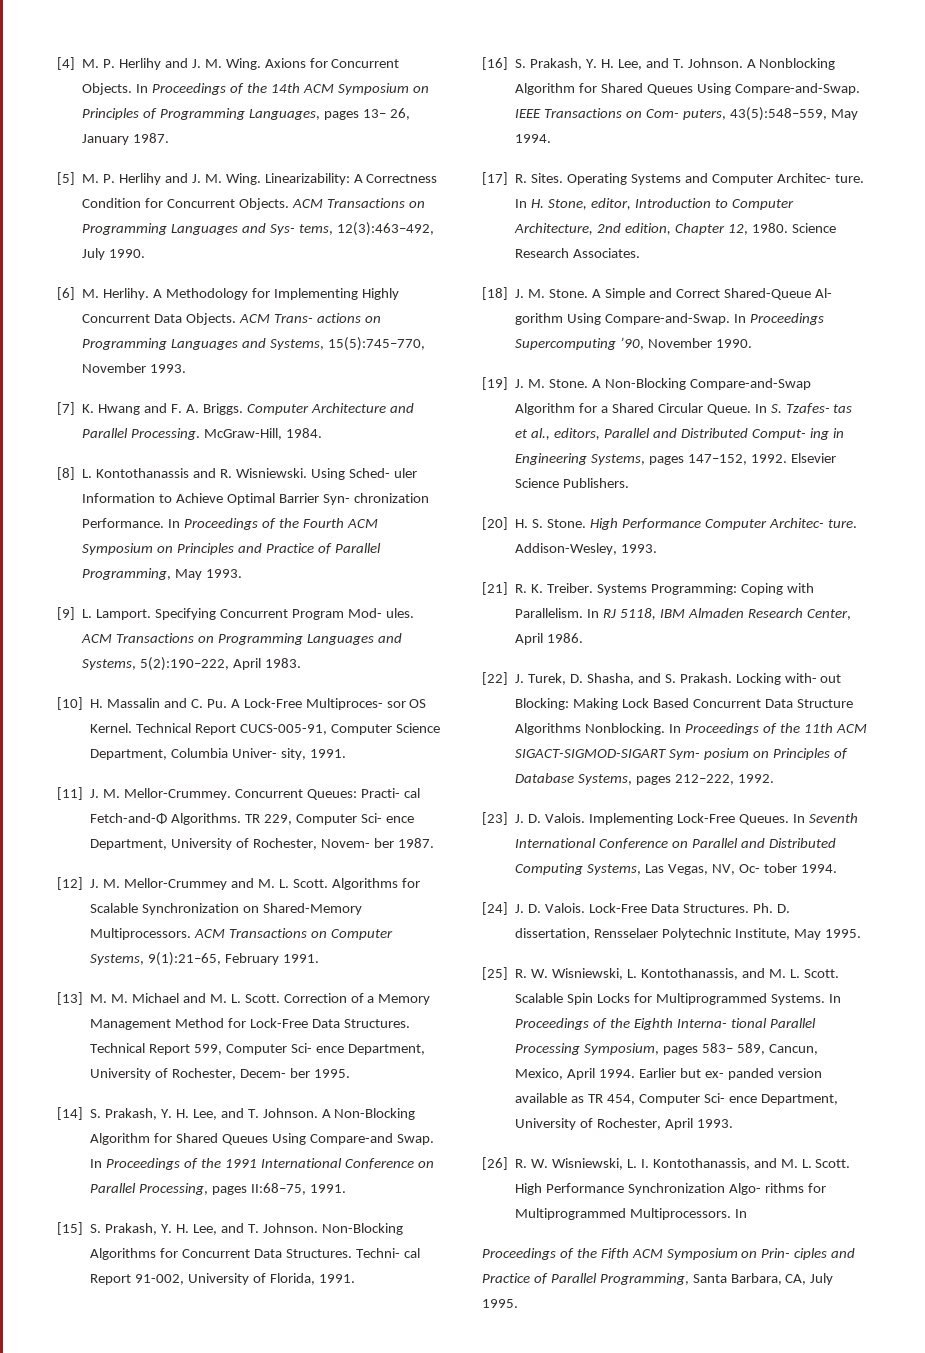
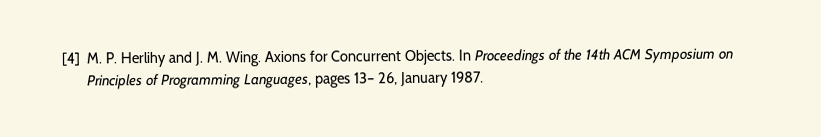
- [5] M. P. Herlihy and J. M. Wing. Linearizability: A Correctness Condition for Concurrent Objects. ACM Transactions on Programming Languages and Sys- tems, 12(3):463–492, July 1990.
- [6] M. Herlihy. A Methodology for Implementing Highly Concurrent Data Objects. ACM Trans- actions on Programming Languages and Systems, 15(5):745–770, November 1993.
- [7] K. Hwang and F. A. Briggs. Computer Architecture and Parallel Processing. McGraw-Hill, 1984.
- [8] L. Kontothanassis and R. Wisniewski. Using Sched- uler Information to Achieve Optimal Barrier Syn- chronization Performance. In Proceedings of the Fourth ACM Symposium on Principles and Practice of Parallel Programming, May 1993.
- [9] L. Lamport. Specifying Concurrent Program Mod- ules. ACM Transactions on Programming Languages and Systems, 5(2):190–222, April 1983.
- [10] H. Massalin and C. Pu. A Lock-Free Multiproces- sor OS Kernel. Technical Report CUCS-005-91, Computer Science Department, Columbia Univer- sity, 1991.
- [11] J. M. Mellor-Crummey. Concurrent Queues: Practi- cal Fetch-and-Φ Algorithms. TR 229, Computer Sci- ence Department, University of Rochester, Novem- ber 1987.
- [12] J. M. Mellor-Crummey and M. L. Scott. Algorithms for Scalable Synchronization on Shared-Memory Multiprocessors. ACM Transactions on Computer Systems, 9(1):21–65, February 1991.
- [13] M. M. Michael and M. L. Scott. Correction of a Memory Management Method for Lock-Free Data Structures. Technical Report 599, Computer Sci- ence Department, University of Rochester, Decem- ber 1995.
- [14] S. Prakash, Y. H. Lee, and T. Johnson. A Non-Blocking Algorithm for Shared Queues Using Compare-and Swap. In Proceedings of the 1991 International Conference on Parallel Processing, pages II:68–75, 1991.
- [15] S. Prakash, Y. H. Lee, and T. Johnson. Non-Blocking Algorithms for Concurrent Data Structures. Techni- cal Report 91-002, University of Florida, 1991.
- [16] S. Prakash, Y. H. Lee, and T. Johnson. A Nonblocking Algorithm for Shared Queues Using Compare-and-Swap. IEEE Transactions on Com- puters, 43(5):548–559, May 1994.
- [17] R. Sites. Operating Systems and Computer Architec- ture. In H. Stone, editor, Introduction to Computer Architecture, 2nd edition, Chapter 12, 1980. Science Research Associates.
- [18] J. M. Stone. A Simple and Correct Shared-Queue Al- gorithm Using Compare-and-Swap. In Proceedings Supercomputing ’90, November 1990.
- [19] J. M. Stone. A Non-Blocking Compare-and-Swap Algorithm for a Shared Circular Queue. In S. Tzafes- tas et al., editors, Parallel and Distributed Comput- ing in Engineering Systems, pages 147–152, 1992. Elsevier Science Publishers.
- [20] H. S. Stone. High Performance Computer Architec- ture. Addison-Wesley, 1993.
- [21] R. K. Treiber. Systems Programming: Coping with Parallelism. In RJ 5118, IBM Almaden Research Center, April 1986.
- [22] J. Turek, D. Shasha, and S. Prakash. Locking with- out Blocking: Making Lock Based Concurrent Data Structure Algorithms Nonblocking. In Proceedings of the 11th ACM SIGACT-SIGMOD-SIGART Sym- posium on Principles of Database Systems, pages 212–222, 1992.
- [23] J. D. Valois. Implementing Lock-Free Queues. In Seventh International Conference on Parallel and Distributed Computing Systems, Las Vegas, NV, Oc- tober 1994.
- [24] J. D. Valois. Lock-Free Data Structures. Ph. D. dissertation, Rensselaer Polytechnic Institute, May 1995.
- [25] R. W. Wisniewski, L. Kontothanassis, and M. L. Scott. Scalable Spin Locks for Multiprogrammed Systems. In Proceedings of the Eighth Interna- tional Parallel Processing Symposium, pages 583– 589, Cancun, Mexico, April 1994. Earlier but ex- panded version available as TR 454, Computer Sci- ence Department, University of Rochester, April 1993.
- [26] R. W. Wisniewski, L. I. Kontothanassis, and M. L. Scott. High Performance Synchronization Algo- rithms for Multiprogrammed Multiprocessors. In
- Proceedings of the Fifth ACM Symposium on Prin- ciples and Practice of Parallel Programming, Santa Barbara, CA, July 1995.

